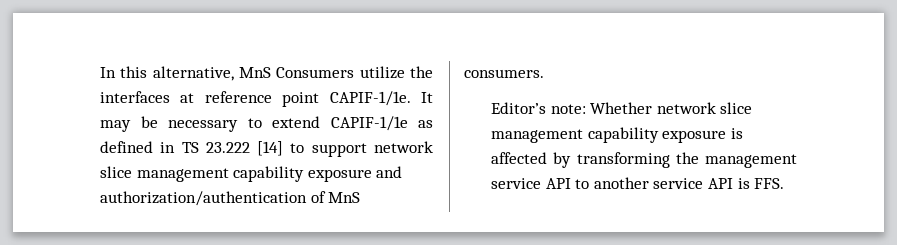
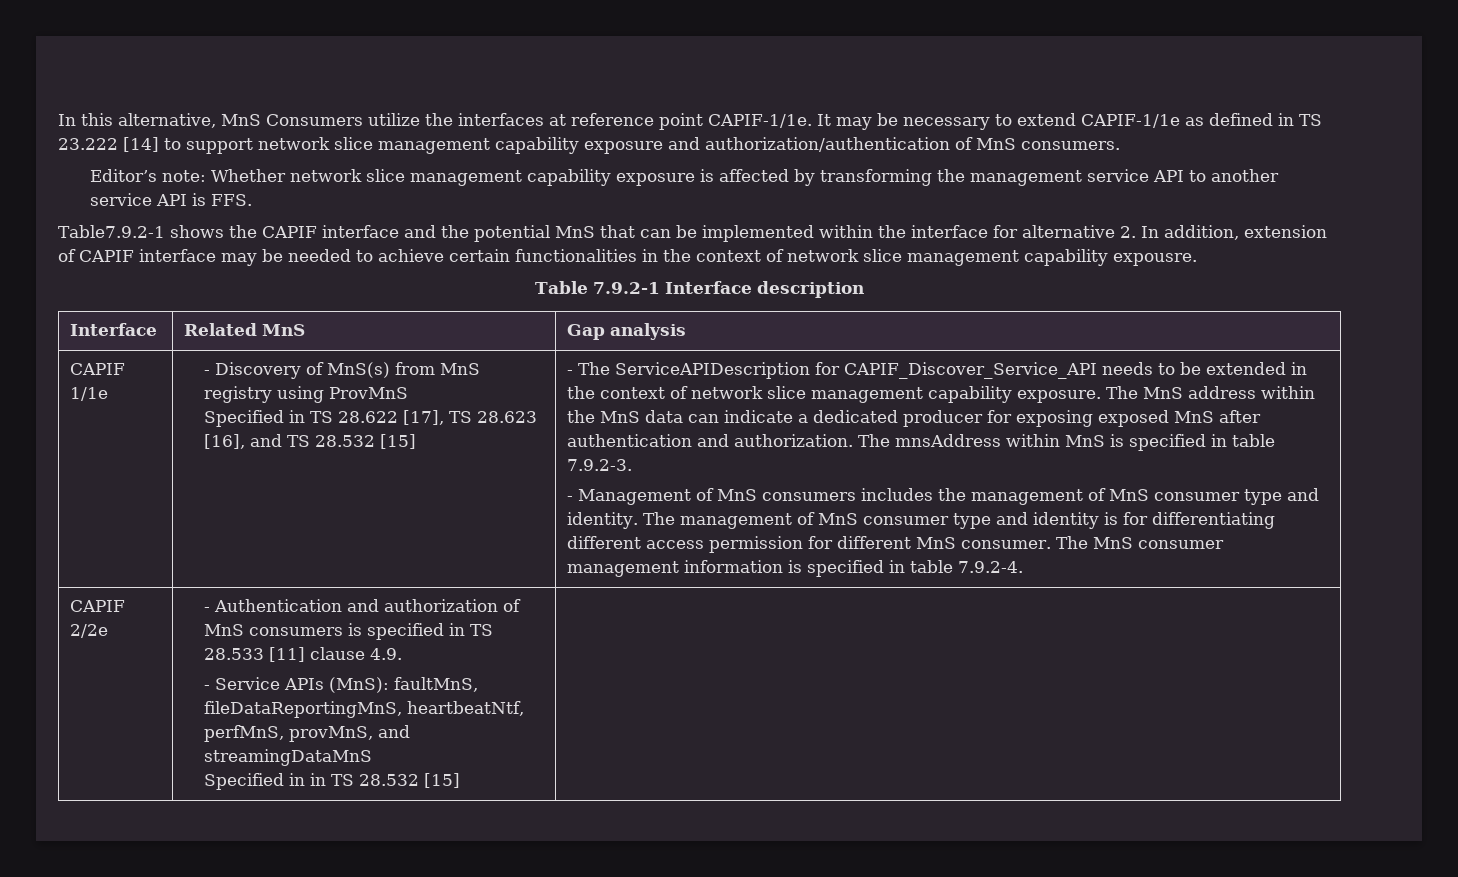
+ Table7.9.2-1 shows the CAPIF interface and the potential MnS that can be implemented within the interface for alternative 2. In addition, extension of CAPIF interface may be needed to achieve certain functionalities in the context of network slice management capability expousre.
+ Table 7.9.2-1 Interface description
+ Interface | Related MnS | Gap analysis
+ CAPIF 1/1e | - Discovery of MnS(s) from MnS registry using ProvMnS
+ Specified in TS 28.622 [17], TS 28.623 [16], and TS 28.532 [15] | - The ServiceAPIDescription for CAPIF_Discover_Service_API needs to be extended in the context of network slice management capability exposure. The MnS address within the MnS data can indicate a dedicated producer for exposing exposed MnS after authentication and authorization. The mnsAddress within MnS is specified in table 7.9.2-3.
+ - Management of MnS consumers includes the management of MnS consumer type and identity. The management of MnS consumer type and identity is for differentiating different access permission for different MnS consumer. The MnS consumer management information is specified in table 7.9.2-4.
+ CAPIF 2/2e | - Authentication and authorization of MnS consumers is specified in TS 28.533 [11] clause 4.9.
+ - Service APIs (MnS): faultMnS, fileDataReportingMnS, heartbeatNtf, perfMnS, provMnS, and streamingDataMnS
+ Specified in in TS 28.532 [15] |

